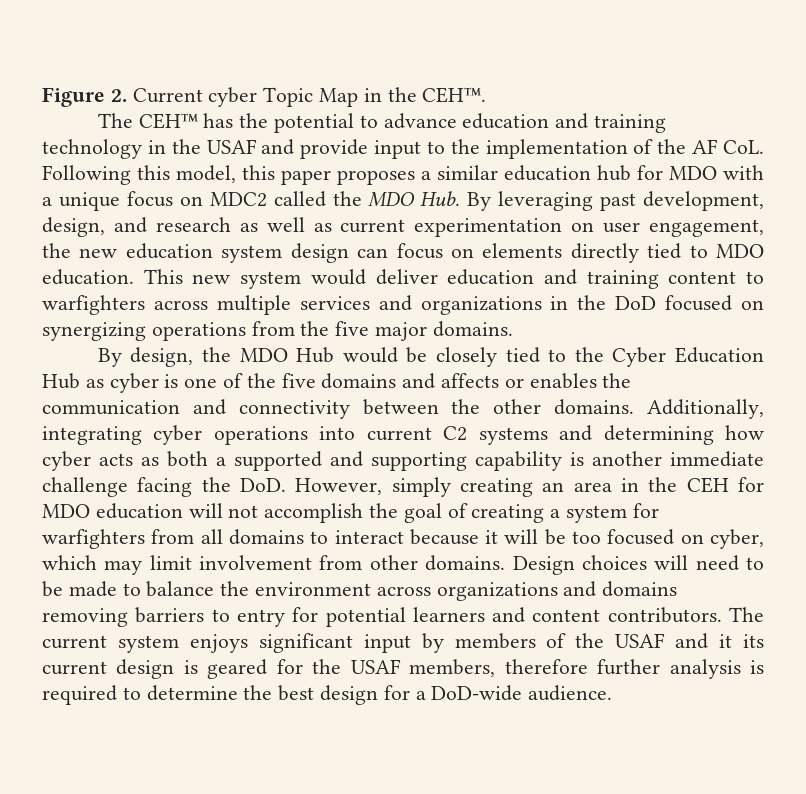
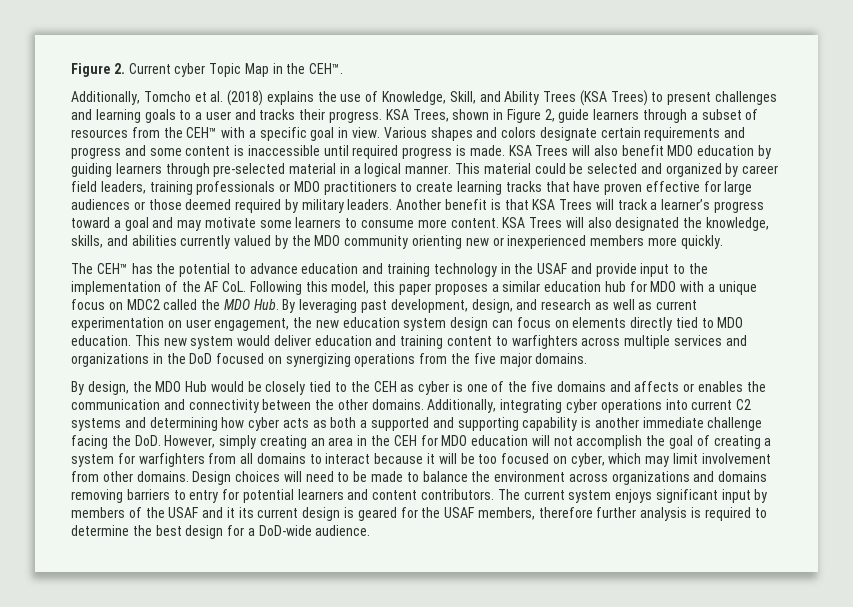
+ Additionally, Tomcho et al. (2018) explains the use of Knowledge, Skill, and Ability Trees (KSA Trees) to present challenges and learning goals to a user and tracks their progress. KSA Trees, shown in Figure 2, guide learners through a subset of resources from the CEH™ with a specific goal in view. Various shapes and colors designate certain requirements and progress and some content is inaccessible until required progress is made. KSA Trees will also benefit MDO education by guiding learners through pre-selected material in a logical manner. This material could be selected and organized by career field leaders, training professionals or MDO practitioners to create learning tracks that have proven effective for large audiences or those deemed required by military leaders. Another benefit is that KSA Trees will track a learner’s progress toward a goal and may motivate some learners to consume more content. KSA Trees will also designated the knowledge, skills, and abilities currently valued by the MDO community orienting new or inexperienced members more quickly.
- By design, the MDO Hub would be closely tied to the Cyber Education Hub as cyber is one of the five domains and affects or enables the communication and connectivity between the other domains.
+ By design, the MDO Hub would be closely tied to the CEH as cyber is one of the five domains and affects or enables the communication and connectivity between the other domains.

